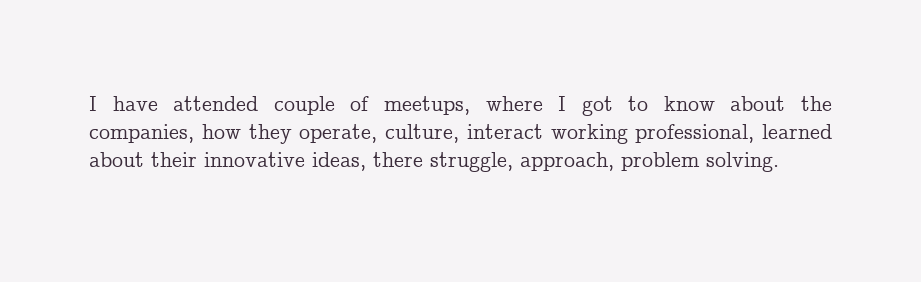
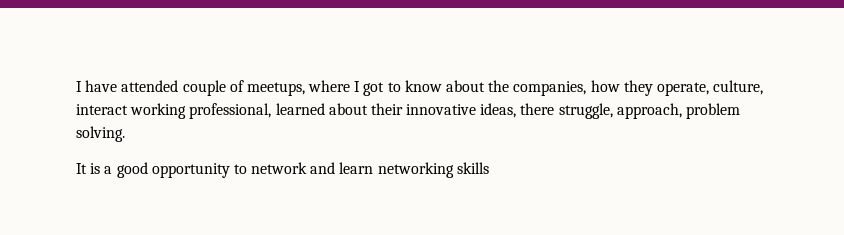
+ It is a good opportunity to network and learn networking skills

